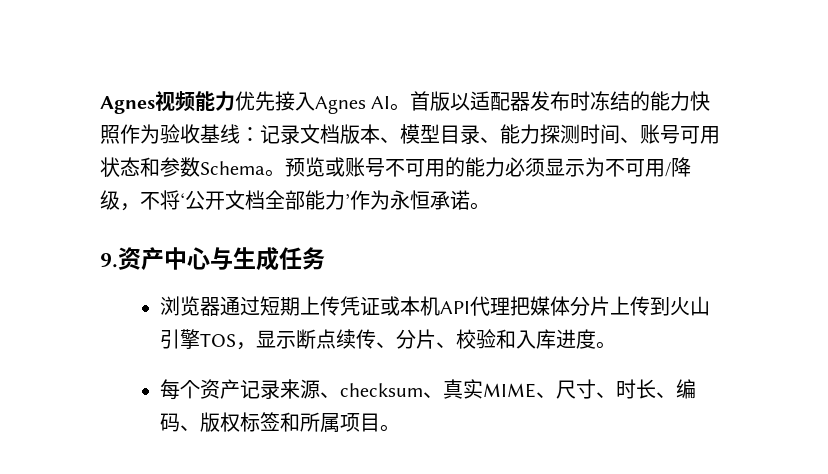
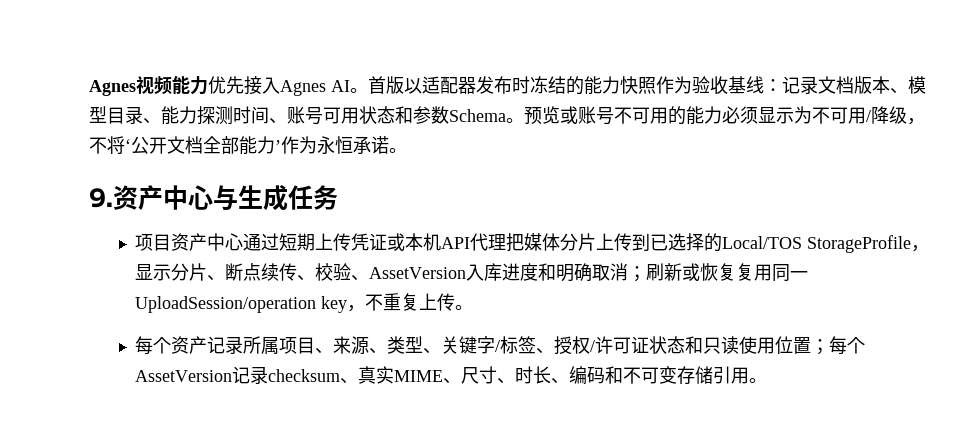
- 浏览器通过短期上传凭证或本机API代理把媒体分片上传到火山引擎TOS，显示断点续传、分片、校验和入库进度。
- 每个资产记录来源、checksum、真实MIME、尺寸、时长、编码、版权标签和所属项目。
+ 项目资产中心通过短期上传凭证或本机API代理把媒体分片上传到已选择的Local/TOS StorageProfile，显示分片、断点续传、校验、AssetVersion入库进度和明确取消；刷新或恢复复用同一UploadSession/operation key，不重复上传。
+ 每个资产记录所属项目、来源、类型、关键字/标签、授权/许可证状态和只读使用位置；每个AssetVersion记录checksum、真实MIME、尺寸、时长、编码和不可变存储引用。

